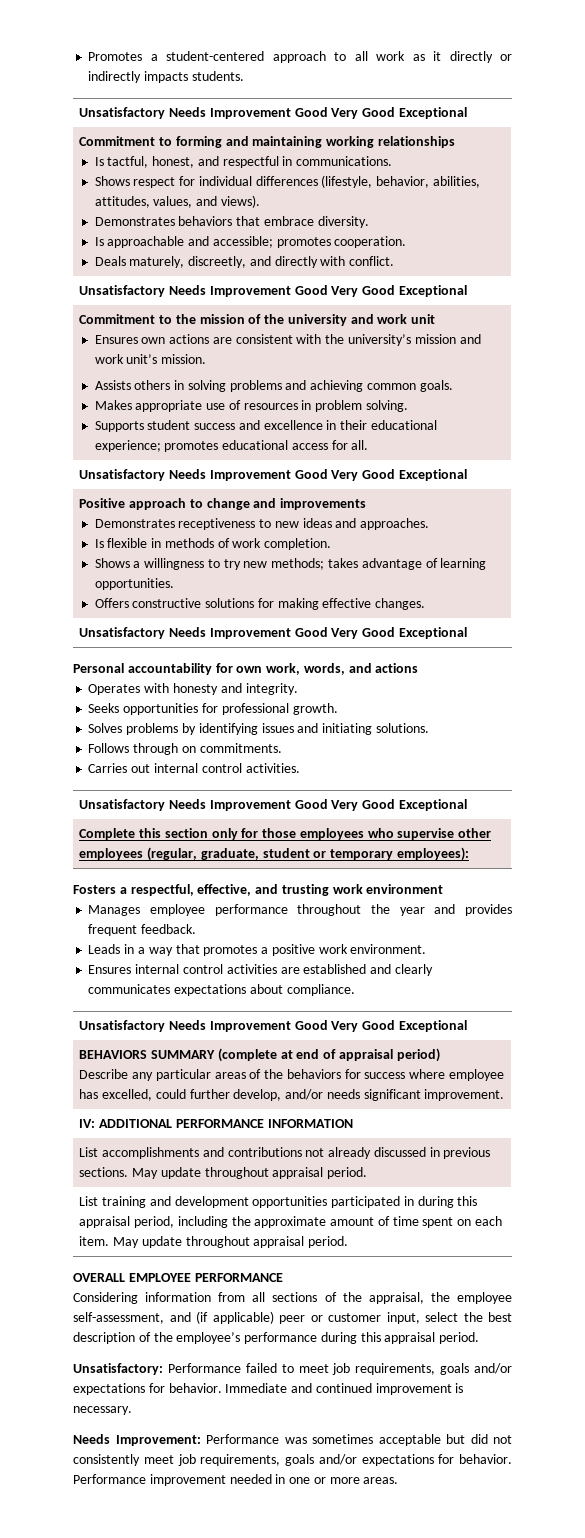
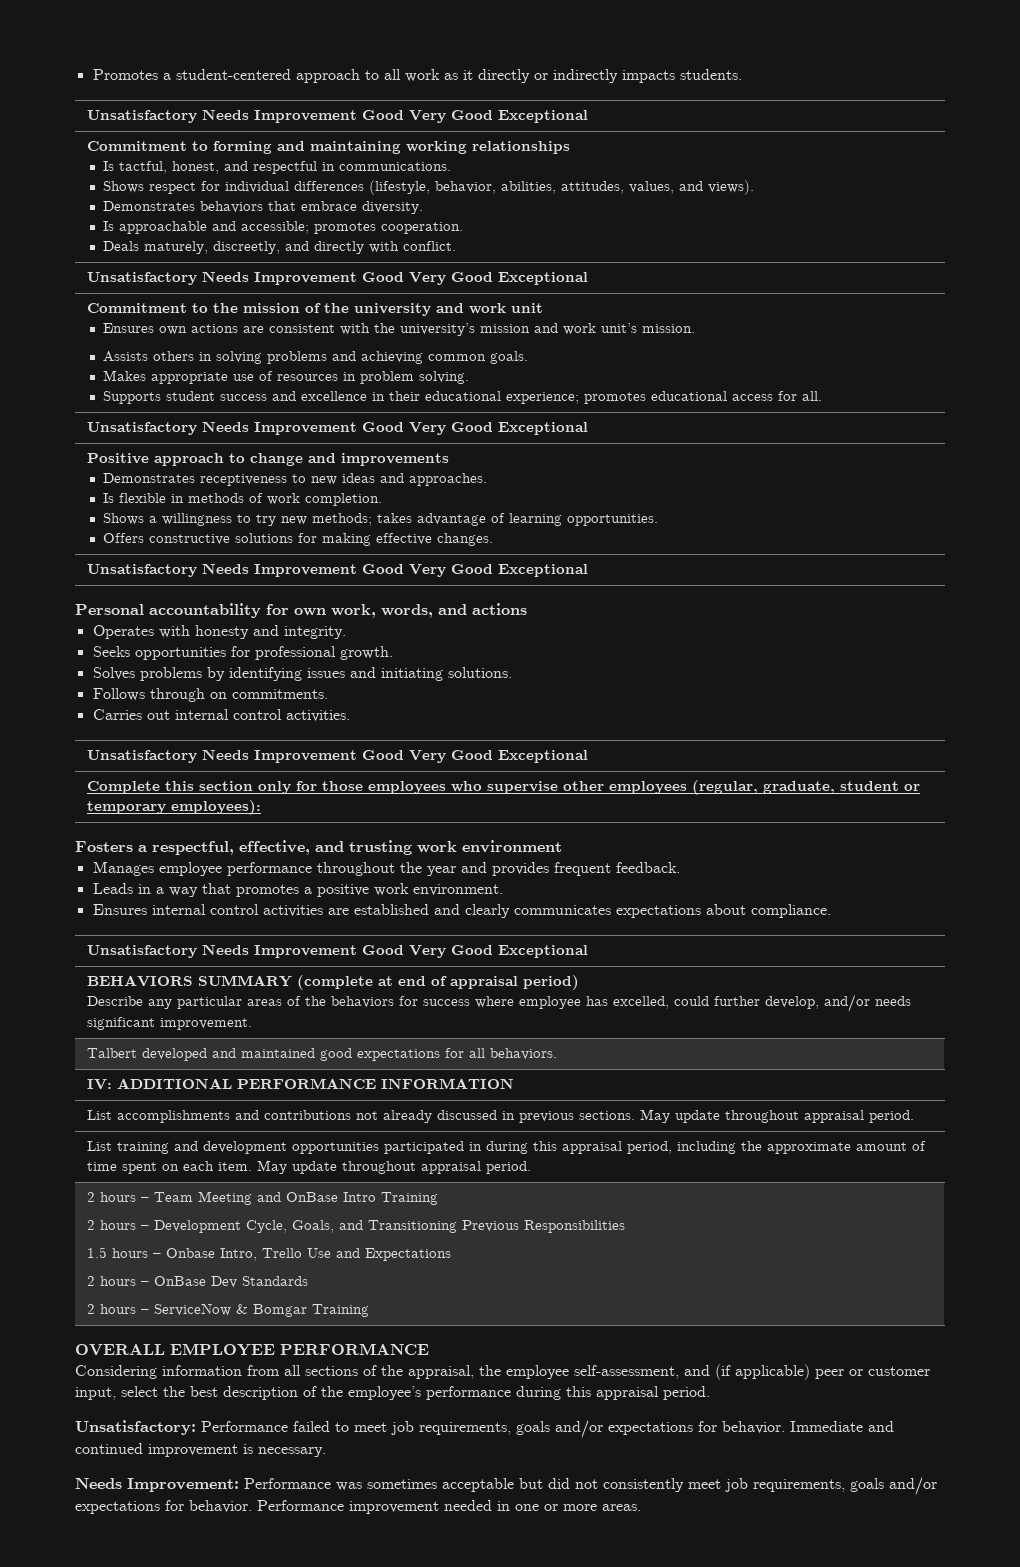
+ Talbert developed and maintained good expectations for all behaviors.
+ 2 hours – Team Meeting and OnBase Intro Training
+ 2 hours – Development Cycle, Goals, and Transitioning Previous Responsibilities
+ 1.5 hours – Onbase Intro, Trello Use and Expectations
+ 2 hours – OnBase Dev Standards
+ 2 hours – ServiceNow & Bomgar Training

